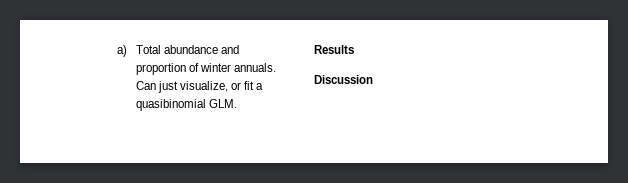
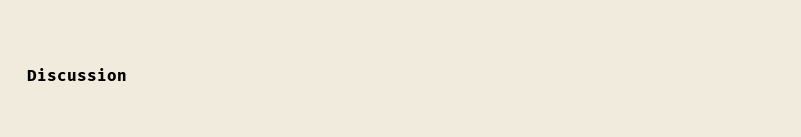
- a) Total abundance and proportion of winter annuals. Can just visualize, or fit a quasibinomial GLM.
- Results

